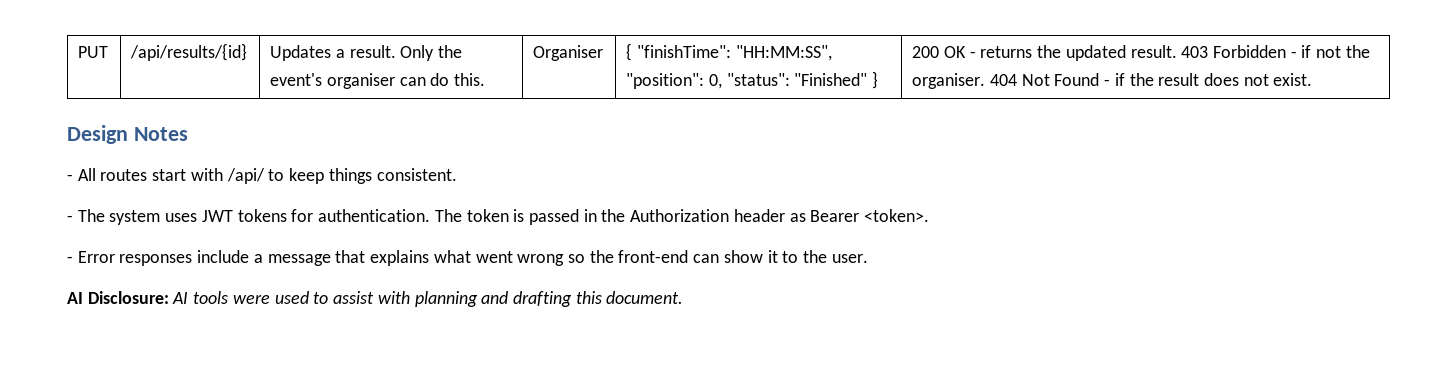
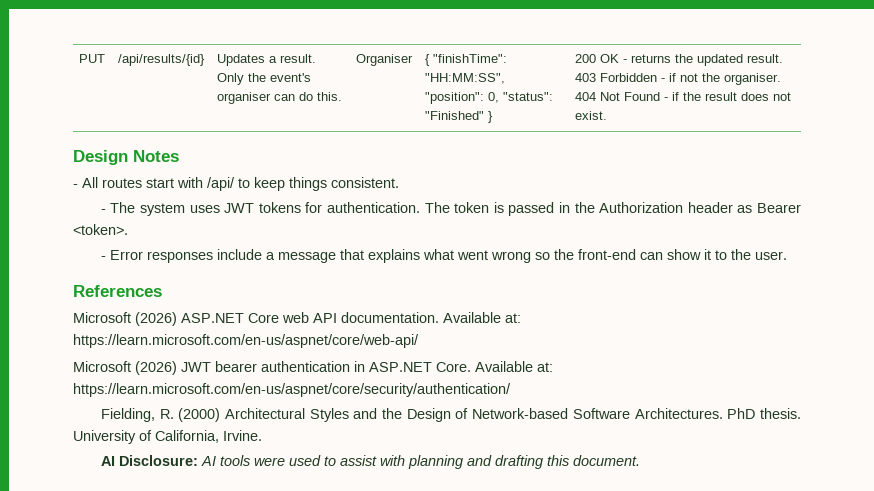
+ References
+ Microsoft (2026) ASP.NET Core web API documentation. Available at: https://learn.microsoft.com/en-us/aspnet/core/web-api/
+ Microsoft (2026) JWT bearer authentication in ASP.NET Core. Available at: https://learn.microsoft.com/en-us/aspnet/core/security/authentication/
+ Fielding, R. (2000) Architectural Styles and the Design of Network-based Software Architectures. PhD thesis. University of California, Irvine.

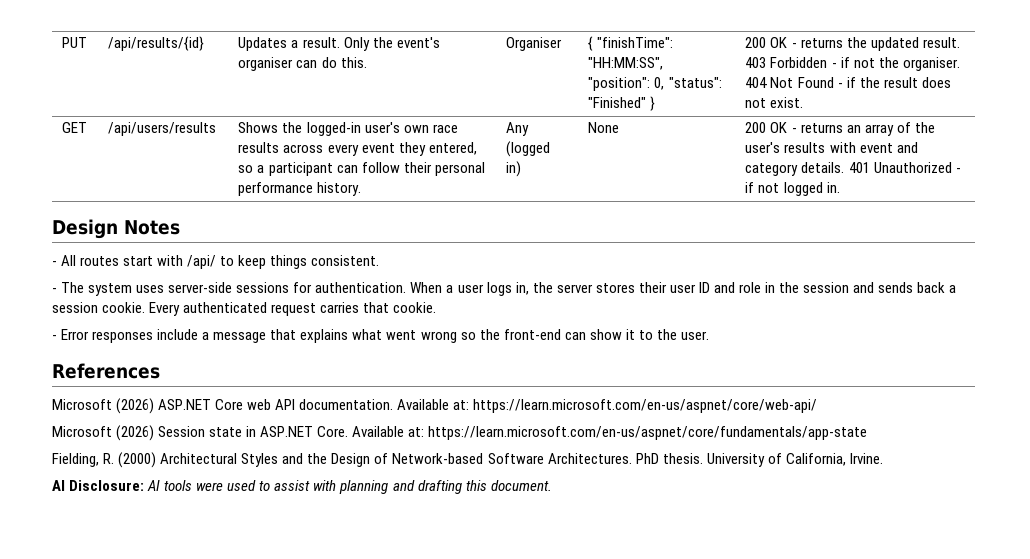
+ GET | /api/users/results | Shows the logged-in user's own race results across every event they entered, so a participant can follow their personal performance history. | Any (logged in) | None | 200 OK - returns an array of the user's results with event and category details. 401 Unauthorized - if not logged in.
- - The system uses JWT tokens for authentication. The token is passed in the Authorization header as Bearer <token>.
+ - The system uses server-side sessions for authentication. When a user logs in, the server stores their user ID and role in the session and sends back a session cookie. Every authenticated request carries that cookie.
- Microsoft (2026) JWT bearer authentication in ASP.NET Core.
+ Microsoft (2026) Session state in ASP.NET Core.
- Available at: https://learn.microsoft.com/en-us/aspnet/core/security/authentication/
+ Available at: https://learn.microsoft.com/en-us/aspnet/core/fundamentals/app-state

